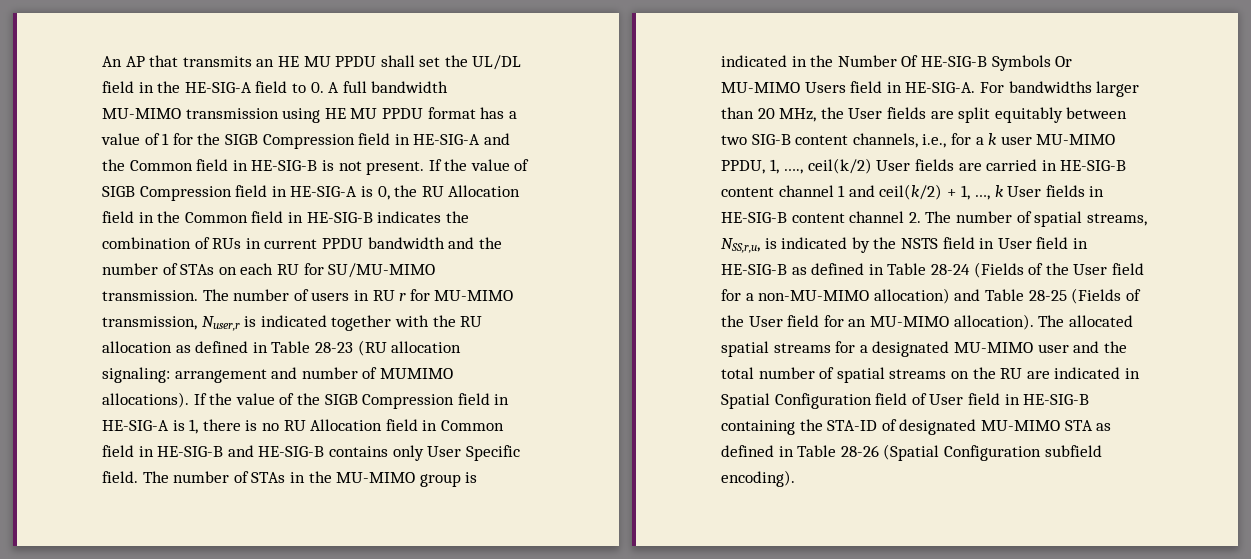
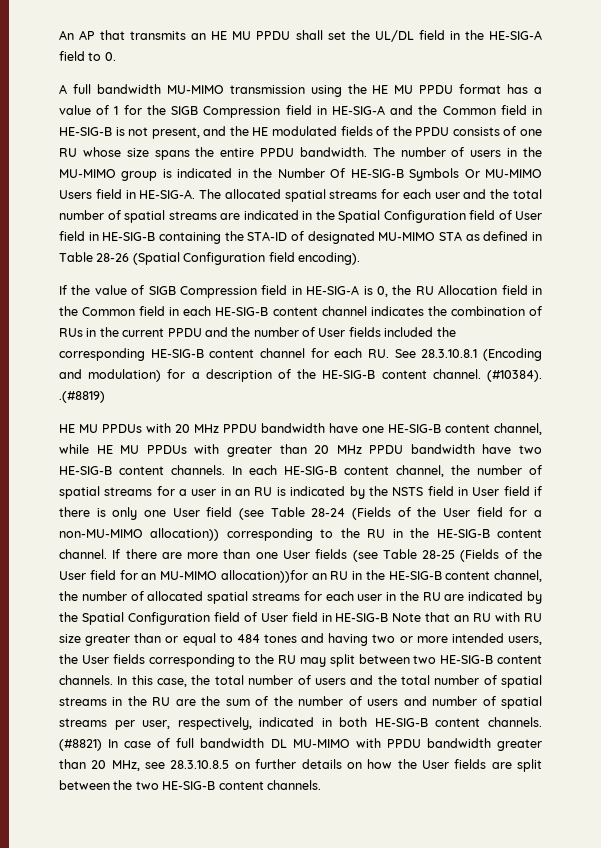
- An AP that transmits an HE MU PPDU shall set the UL/DL field in the HE-SIG-A field to 0. A full bandwidth MU-MIMO transmission using HE MU PPDU format has a value of 1 for the SIGB Compression field in HE-SIG-A and the Common field in HE-SIG-B is not present. If the value of SIGB Compression field in HE-SIG-A is 0, the RU Allocation field in the Common field in HE-SIG-B indicates the combination of RUs in current PPDU bandwidth and the number of STAs on each RU for SU/MU-MIMO transmission.
+ An AP that transmits an HE MU PPDU shall set the UL/DL field in the HE-SIG-A field to 0.
+ A full bandwidth MU-MIMO transmission using the HE MU PPDU format has a value of 1 for the SIGB Compression field in HE-SIG-A and the Common field in HE-SIG-B is not present, and the HE modulated fields of the PPDU consists of one RU whose size spans the entire PPDU bandwidth.
- The number of users in RU r for MU-MIMO transmission, Nuser,r is indicated together with the RU allocation as defined in Table 28-23 (RU allocation signaling: arrangement and number of MUMIMO allocations). If the value of the SIGB Compression field in HE-SIG-A is 1, there is no RU Allocation field in Common field in HE-SIG-B and HE-SIG-B contains only User Specific field. The number of STAs in the MU-MIMO group is indicated in the Number Of HE-SIG-B Symbols Or MU-MIMO Users field in HE-SIG-A.
+ The number of users in the MU-MIMO group is indicated in the Number Of HE-SIG-B Symbols Or MU-MIMO Users field in HE-SIG-A.
- For bandwidths larger than 20 MHz, the User fields are split equitably between two SIG-B content channels, i.e., for a k user MU-MIMO PPDU, 1, …., ceil(k/2) User fields are carried in HE-SIG-B content channel 1 and ceil(k/2) + 1, …, k User fields in HE-SIG-B content channel 2. The number of spatial streams, NSS,r,u, is indicated by the NSTS field in User field in HE-SIG-B as defined in Table 28-24 (Fields of the User field for a non-MU-MIMO allocation) and Table 28-25 (Fields of the User field for an MU-MIMO allocation).
- The allocated spatial streams for a designated MU-MIMO user and the total number of spatial streams on the RU are indicated in Spatial Configuration field of User field in HE-SIG-B containing the STA-ID of designated MU-MIMO STA as defined in Table 28-26 (Spatial Configuration subfield encoding).
+ The allocated spatial streams for each user and the total number of spatial streams are indicated in the Spatial Configuration field of User field in HE-SIG-B containing the STA-ID of designated MU-MIMO STA as defined in Table 28-26 (Spatial Configuration field encoding).
+ If the value of SIGB Compression field in HE-SIG-A is 0, the RU Allocation field in the Common field in each HE-SIG-B content channel indicates the combination of RUs in the current PPDU and the number of User fields included the corresponding HE-SIG-B content channel for each RU. See 28.3.10.8.1 (Encoding and modulation) for a description of the HE-SIG-B content channel. (#10384). .(#8819)
+ HE MU PPDUs with 20 MHz PPDU bandwidth have one HE-SIG-B content channel, while HE MU PPDUs with greater than 20 MHz PPDU bandwidth have two HE-SIG-B content channels. In each HE-SIG-B content channel, the number of spatial streams for a user in an RU is indicated by the NSTS field in User field if there is only one User field (see Table 28-24 (Fields of the User field for a non-MU-MIMO allocation)) corresponding to the RU in the HE-SIG-B content channel. If there are more than one User fields (see Table 28-25 (Fields of the User field for an MU-MIMO allocation))for an RU in the HE-SIG-B content channel, the number of allocated spatial streams for each user in the RU are indicated by the Spatial Configuration field of User field in HE-SIG-B Note that an RU with RU size greater than or equal to 484 tones and having two or more intended users, the User fields corresponding to the RU may split between two HE-SIG-B content channels. In this case, the total number of users and the total number of spatial streams in the RU are the sum of the number of users and number of spatial streams per user, respectively, indicated in both HE-SIG-B content channels. (#8821) In case of full bandwidth DL MU-MIMO with PPDU bandwidth greater than 20 MHz, see 28.3.10.8.5 on further details on how the User fields are split between the two HE-SIG-B content channels.

